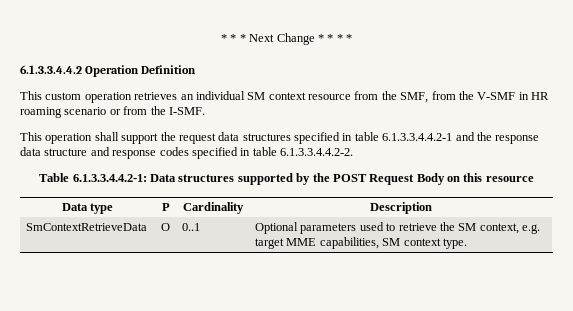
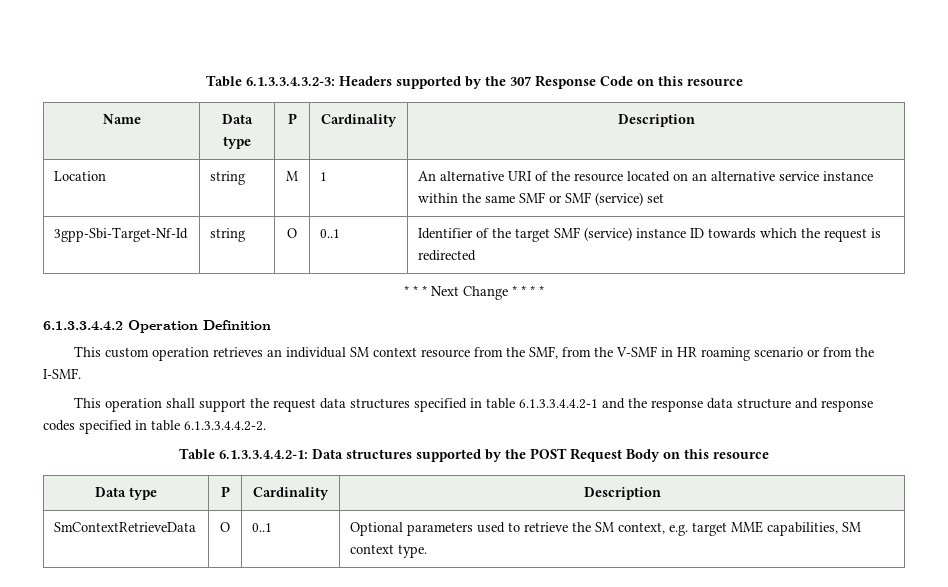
+ Table 6.1.3.3.4.3.2-3: Headers supported by the 307 Response Code on this resource
+ Name | Data type | P | Cardinality | Description
+ Location | string | M | 1 | An alternative URI of the resource located on an alternative service instance within the same SMF or SMF (service) set
+ 3gpp-Sbi-Target-Nf-Id | string | O | 0..1 | Identifier of the target SMF (service) instance ID towards which the request is redirected

